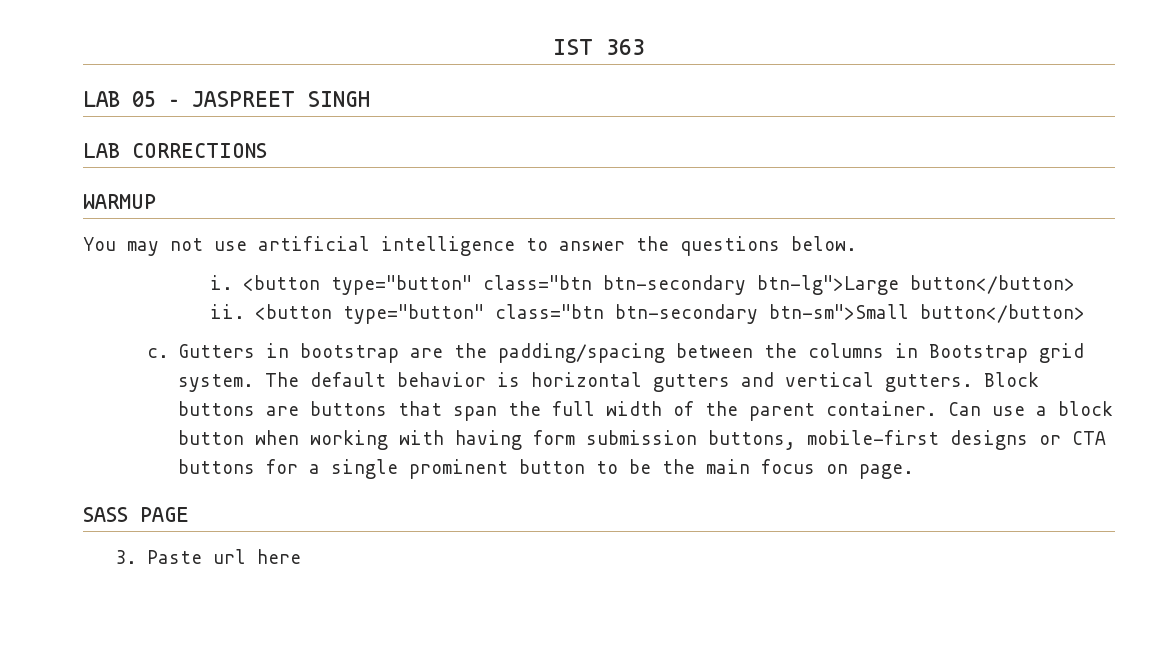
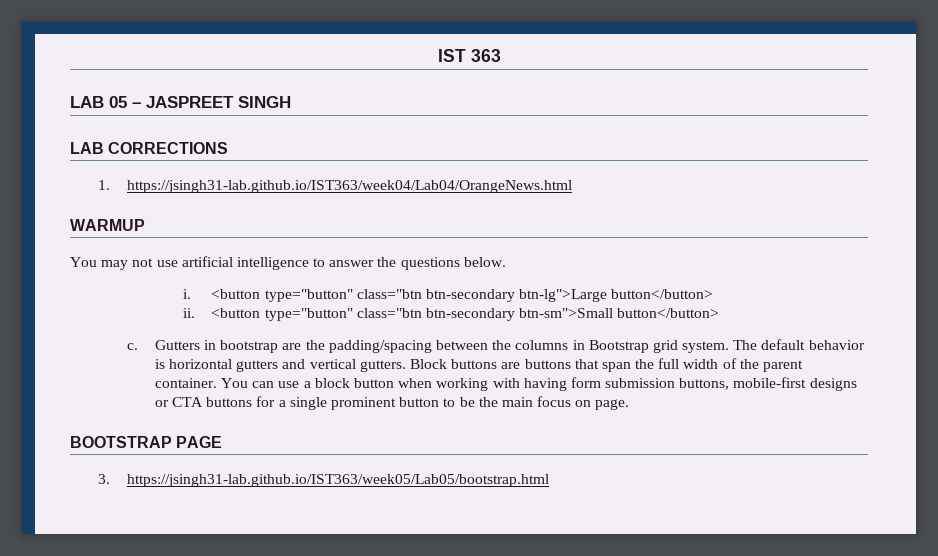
+ 1. https://jsingh31-lab.github.io/IST363/week04/Lab04/OrangeNews.html
- Can use a block button when working with having form submission buttons, mobile-first designs or CTA buttons for a single prominent button to be the main focus on page.
+ You can use a block button when working with having form submission buttons, mobile-first designs or CTA buttons for a single prominent button to be the main focus on page.
- SASS PAGE
+ BOOTSTRAP PAGE
- 3. Paste url here
+ 3. https://jsingh31-lab.github.io/IST363/week05/Lab05/bootstrap.html

